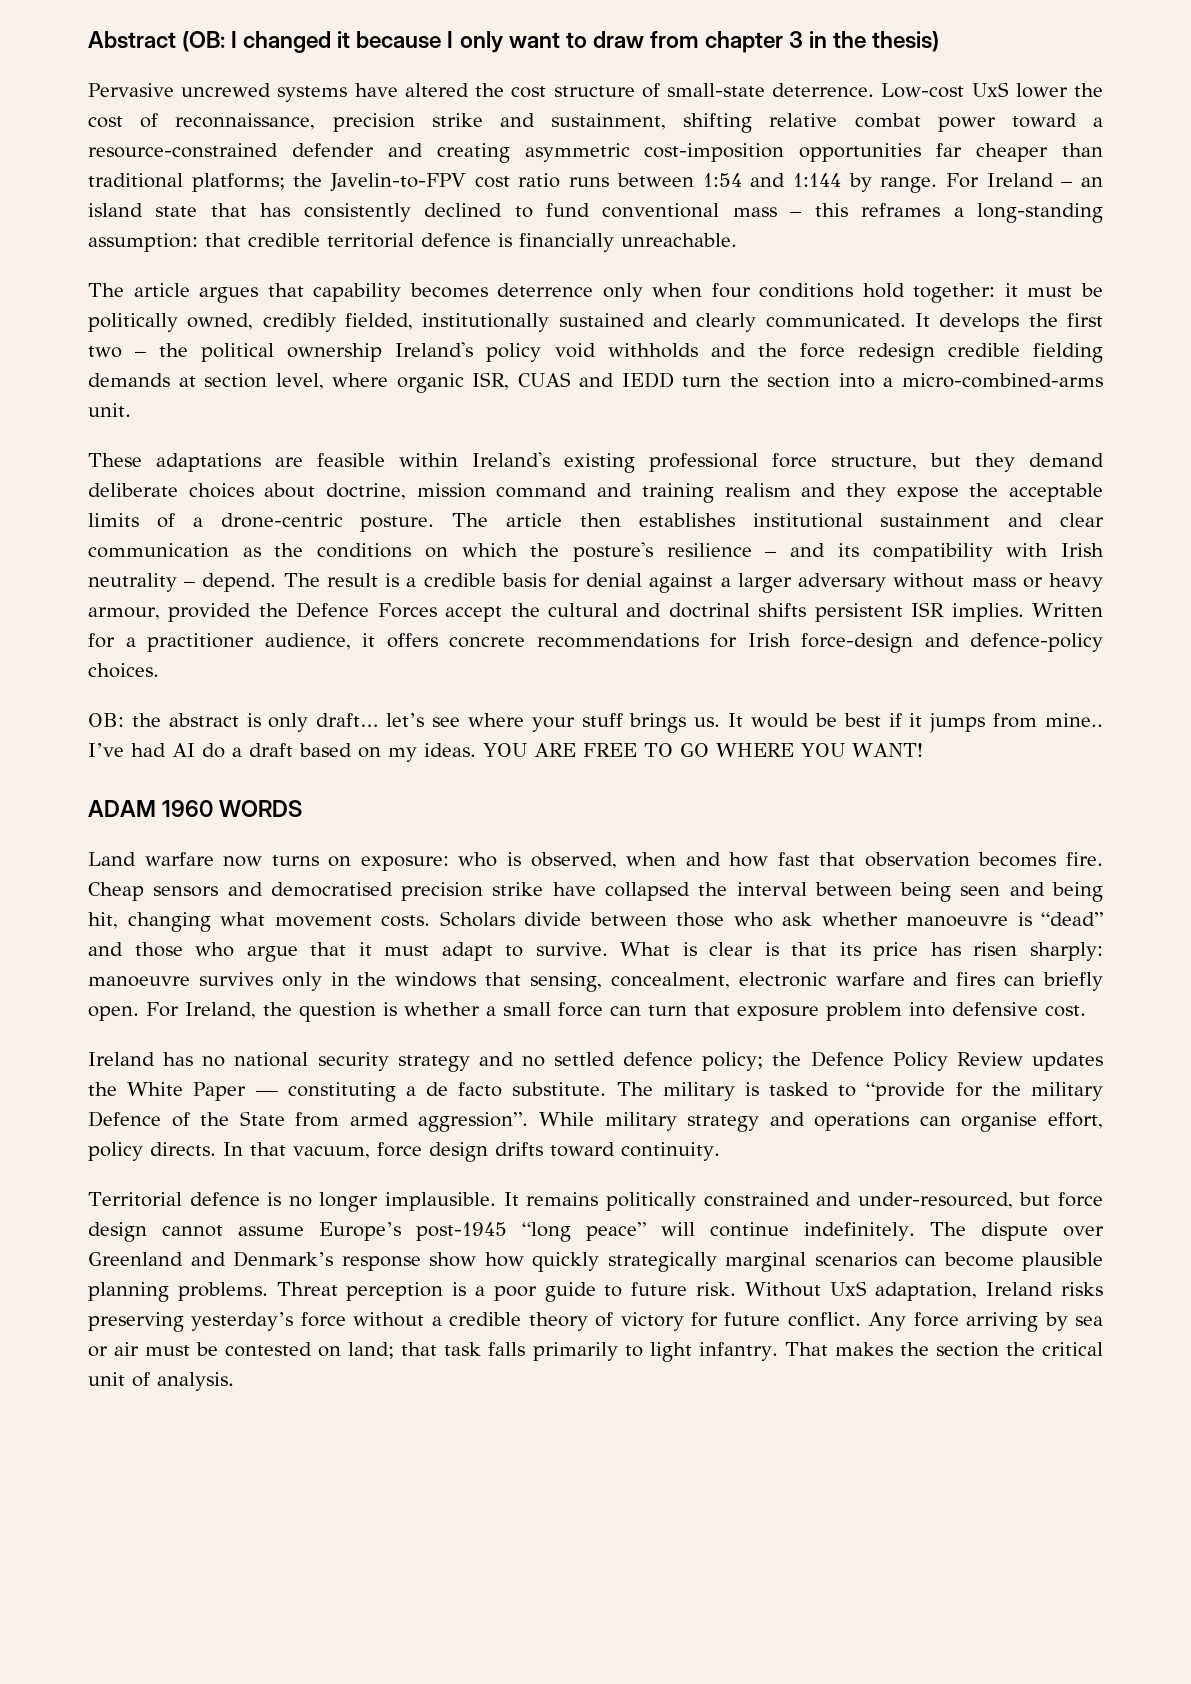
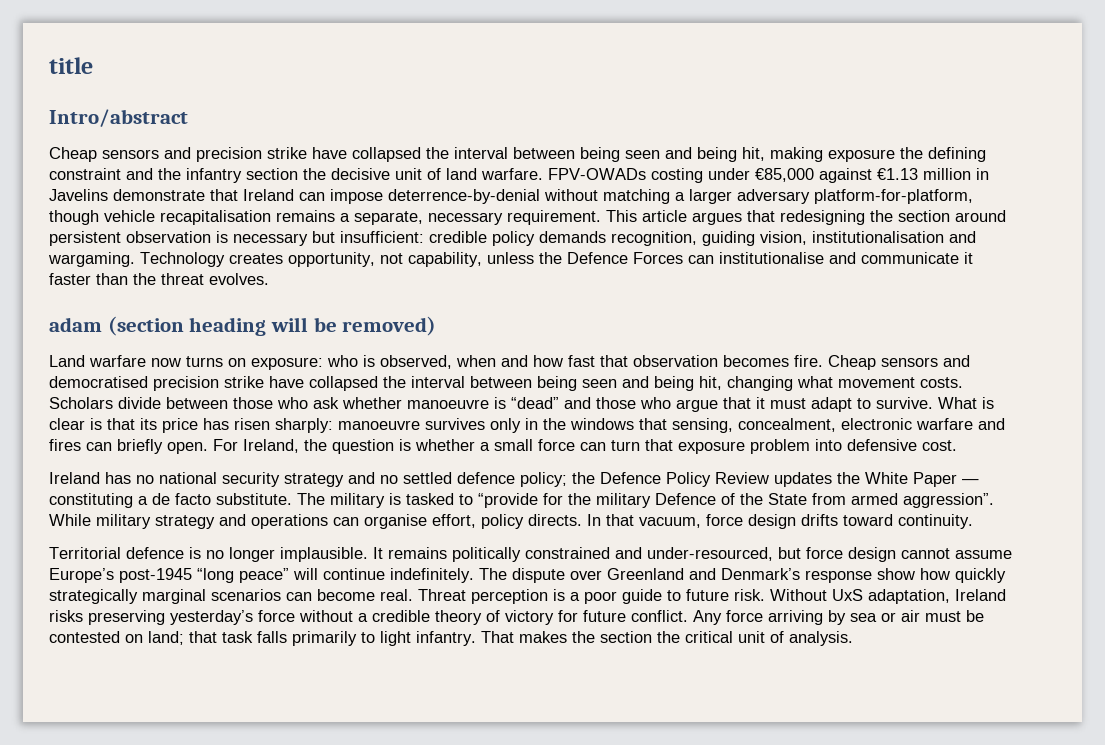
- Abstract (OB: I changed it because I only want to draw from chapter 3 in the thesis)
- Pervasive uncrewed systems have altered the cost structure of small-state deterrence. Low-cost UxS lower the cost of reconnaissance, precision strike and sustainment, shifting relative combat power toward a resource-constrained defender and creating asymmetric cost-imposition opportunities far cheaper than traditional platforms; the Javelin-to-FPV cost ratio runs between 1:54 and 1:144 by range. For Ireland – an island state that has consistently declined to fund conventional mass – this reframes a long-standing assumption: that credible territorial defence is financially unreachable.
- The article argues that capability becomes deterrence only when four conditions hold together: it must be politically owned, credibly fielded, institutionally sustained and clearly communicated. It develops the first two – the political ownership Ireland's policy void withholds and the force redesign credible fielding demands at section level, where organic ISR, CUAS and IEDD turn the section into a micro-combined-arms unit.
- These adaptations are feasible within Ireland's existing professional force structure, but they demand deliberate choices about doctrine, mission command and training realism and they expose the acceptable limits of a drone-centric posture. The article then establishes institutional sustainment and clear communication as the conditions on which the posture's resilience – and its compatibility with Irish neutrality – depend. The result is a credible basis for denial against a larger adversary without mass or heavy armour, provided the Defence Forces accept the cultural and doctrinal shifts persistent ISR implies. Written for a practitioner audience, it offers concrete recommendations for Irish force-design and defence-policy choices.
- OB: the abstract is only draft… let’s see where your stuff brings us. It would be best if it jumps from mine.. I’ve had AI do a draft based on my ideas. YOU ARE FREE TO GO WHERE YOU WANT!
- ADAM 1960 WORDS
+ title
+ Intro/abstract
+ Cheap sensors and precision strike have collapsed the interval between being seen and being hit, making exposure the defining constraint and the infantry section the decisive unit of land warfare. FPV-OWADs costing under €85,000 against €1.13 million in Javelins demonstrate that Ireland can impose deterrence-by-denial without matching a larger adversary platform-for-platform, though vehicle recapitalisation remains a separate, necessary requirement. This article argues that redesigning the section around persistent observation is necessary but insufficient: credible policy demands recognition, guiding vision, institutionalisation and wargaming. Technology creates opportunity, not capability, unless the Defence Forces can institutionalise and communicate it faster than the threat evolves.
+ adam (section heading will be removed)
- The dispute over Greenland and Denmark’s response show how quickly strategically marginal scenarios can become plausible planning problems.
+ The dispute over Greenland and Denmark’s response show how quickly strategically marginal scenarios can become real.

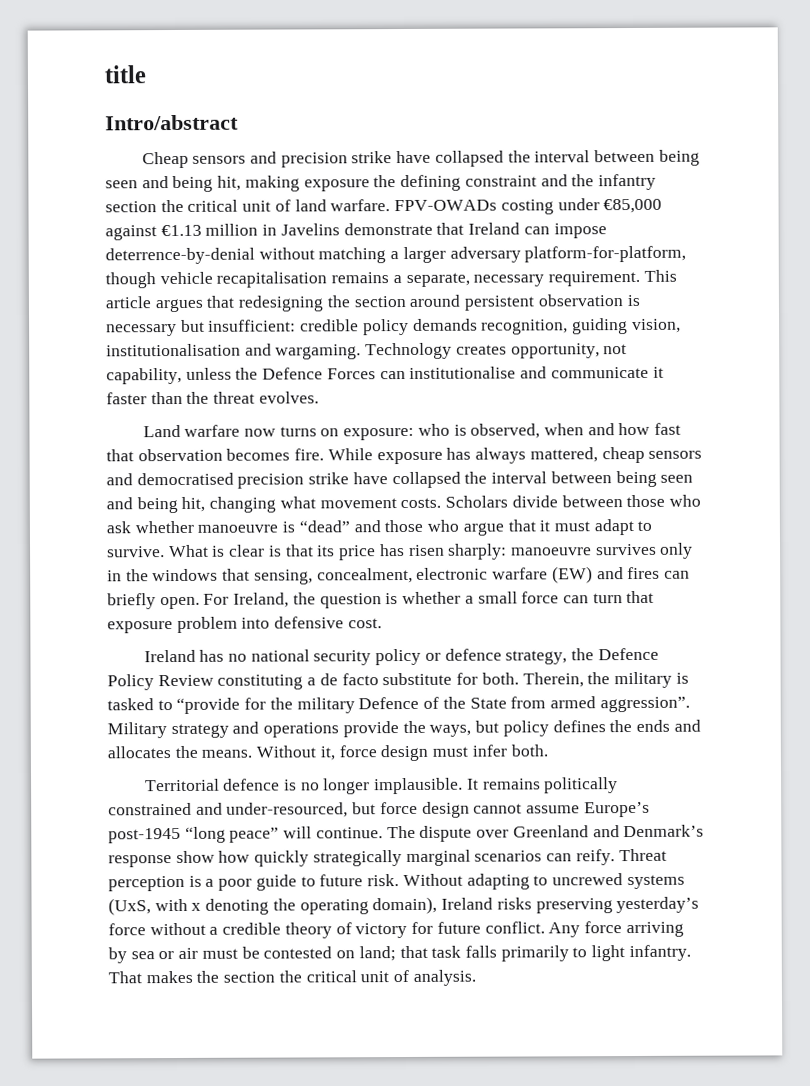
- Cheap sensors and precision strike have collapsed the interval between being seen and being hit, making exposure the defining constraint and the infantry section the decisive unit of land warfare.
+ Cheap sensors and precision strike have collapsed the interval between being seen and being hit, making exposure the defining constraint and the infantry section the critical unit of land warfare.
- adam (section heading will be removed)
- Cheap sensors and democratised precision strike have collapsed the interval between being seen and being hit, changing what movement costs.
+ While exposure has always mattered, cheap sensors and democratised precision strike have collapsed the interval between being seen and being hit, changing what movement costs.
- What is clear is that its price has risen sharply: manoeuvre survives only in the windows that sensing, concealment, electronic warfare and fires can briefly open.
+ What is clear is that its price has risen sharply: manoeuvre survives only in the windows that sensing, concealment, electronic warfare (EW) and fires can briefly open.
- Ireland has no national security strategy and no settled defence policy; the Defence Policy Review updates the White Paper — constituting a de facto substitute. The military is tasked to “provide for the military Defence of the State from armed aggression”.
+ Ireland has no national security policy or defence strategy, the Defence Policy Review constituting a de facto substitute for both. Therein, the military is tasked to “provide for the military Defence of the State from armed aggression”.
- While military strategy and operations can organise effort, policy directs. In that vacuum, force design drifts toward continuity.
+ Military strategy and operations provide the ways, but policy defines the ends and allocates the means. Without it, force design must infer both.
- It remains politically constrained and under-resourced, but force design cannot assume Europe’s post-1945 “long peace” will continue indefinitely.
+ It remains politically constrained and under-resourced, but force design cannot assume Europe’s post-1945 “long peace” will continue.
- The dispute over Greenland and Denmark’s response show how quickly strategically marginal scenarios can become real.
+ The dispute over Greenland and Denmark’s response show how quickly strategically marginal scenarios can reify.
- Without UxS adaptation, Ireland risks preserving yesterday’s force without a credible theory of victory for future conflict.
+ Without adapting to uncrewed systems (UxS, with x denoting the operating domain), Ireland risks preserving yesterday’s force without a credible theory of victory for future conflict.

